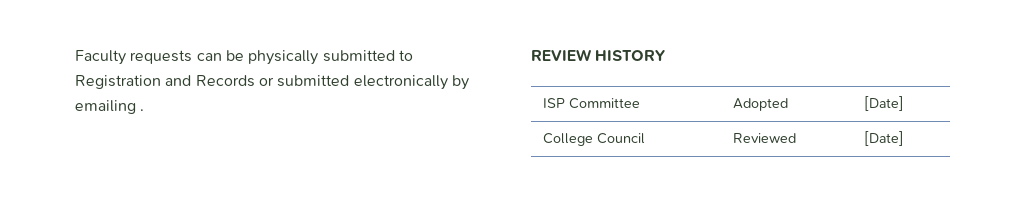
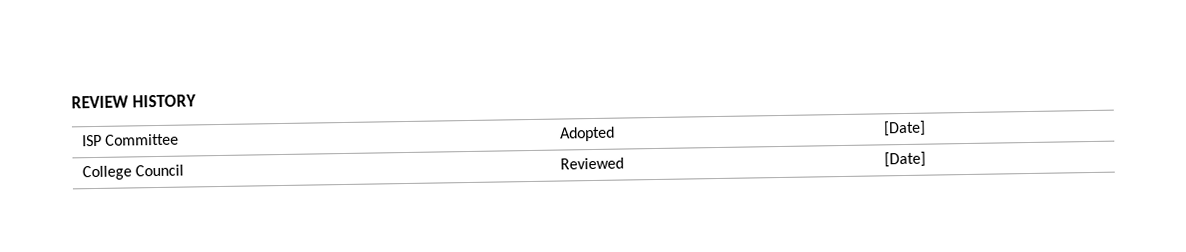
- Faculty requests can be physically submitted to Registration and Records or submitted electronically by emailing .

